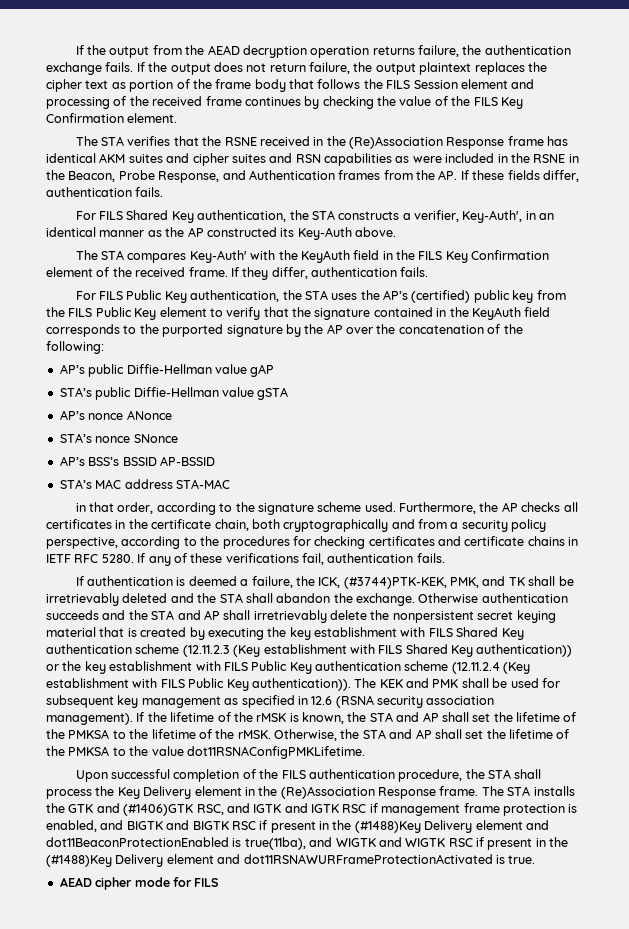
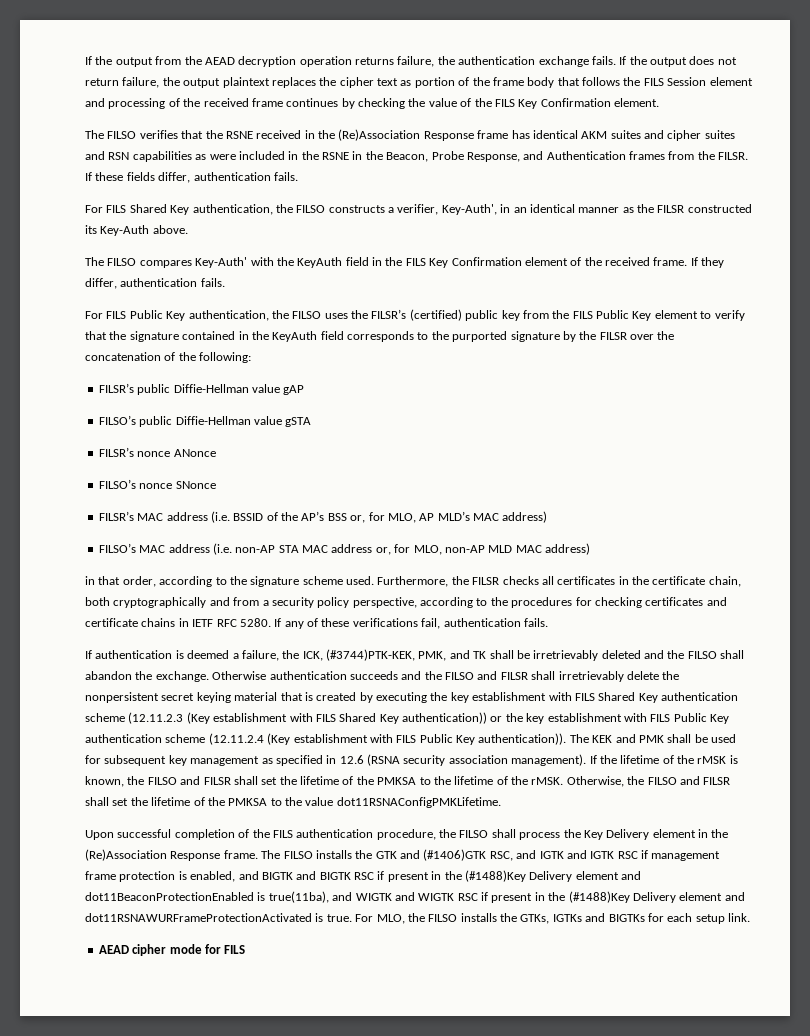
- The STA verifies that the RSNE received in the (Re)Association Response frame has identical AKM suites and cipher suites and RSN capabilities as were included in the RSNE in the Beacon, Probe Response, and Authentication frames from the AP. If these fields differ, authentication fails.
+ The FILSO verifies that the RSNE received in the (Re)Association Response frame has identical AKM suites and cipher suites and RSN capabilities as were included in the RSNE in the Beacon, Probe Response, and Authentication frames from the FILSR. If these fields differ, authentication fails.
- For FILS Shared Key authentication, the STA constructs a verifier, Key-Auth', in an identical manner as the AP constructed its Key-Auth above.
+ For FILS Shared Key authentication, the FILSO constructs a verifier, Key-Auth', in an identical manner as the FILSR constructed its Key-Auth above.
- The STA compares Key-Auth' with the KeyAuth field in the FILS Key Confirmation element of the received frame.
+ The FILSO compares Key-Auth' with the KeyAuth field in the FILS Key Confirmation element of the received frame.
- For FILS Public Key authentication, the STA uses the AP’s (certified) public key from the FILS Public Key element to verify that the signature contained in the KeyAuth field corresponds to the purported signature by the AP over the concatenation of the following:
+ For FILS Public Key authentication, the FILSO uses the FILSR’s (certified) public key from the FILS Public Key element to verify that the signature contained in the KeyAuth field corresponds to the purported signature by the FILSR over the concatenation of the following:
- AP’s public Diffie-Hellman value gAP
+ FILSR’s public Diffie-Hellman value gAP
- STA’s public Diffie-Hellman value gSTA
+ FILSO’s public Diffie-Hellman value gSTA
- AP’s nonce ANonce
+ FILSR’s nonce ANonce
- STA’s nonce SNonce
+ FILSO’s nonce SNonce
- AP’s BSS’s BSSID AP-BSSID
- STA’s MAC address STA-MAC
+ FILSR’s MAC address (i.e. BSSID of the AP’s BSS or, for MLO, AP MLD’s MAC address)
+ FILSO’s MAC address (i.e. non-AP STA MAC address or, for MLO, non-AP MLD MAC address)
- Furthermore, the AP checks all certificates in the certificate chain, both cryptographically and from a security policy perspective, according to the procedures for checking certificates and certificate chains in IETF RFC 5280.
+ Furthermore, the FILSR checks all certificates in the certificate chain, both cryptographically and from a security policy perspective, according to the procedures for checking certificates and certificate chains in IETF RFC 5280.
- If authentication is deemed a failure, the ICK, (#3744)PTK-KEK, PMK, and TK shall be irretrievably deleted and the STA shall abandon the exchange.
+ If authentication is deemed a failure, the ICK, (#3744)PTK-KEK, PMK, and TK shall be irretrievably deleted and the FILSO shall abandon the exchange.
- Otherwise authentication succeeds and the STA and AP shall irretrievably delete the nonpersistent secret keying material that is created by executing the key establishment with FILS Shared Key authentication scheme (12.11.2.3 (Key establishment with FILS Shared Key authentication)) or the key establishment with FILS Public Key authentication scheme (12.11.2.4 (Key establishment with FILS Public Key authentication)).
+ Otherwise authentication succeeds and the FILSO and FILSR shall irretrievably delete the nonpersistent secret keying material that is created by executing the key establishment with FILS Shared Key authentication scheme (12.11.2.3 (Key establishment with FILS Shared Key authentication)) or the key establishment with FILS Public Key authentication scheme (12.11.2.4 (Key establishment with FILS Public Key authentication)).
- If the lifetime of the rMSK is known, the STA and AP shall set the lifetime of the PMKSA to the lifetime of the rMSK.
+ If the lifetime of the rMSK is known, the FILSO and FILSR shall set the lifetime of the PMKSA to the lifetime of the rMSK.
- Otherwise, the STA and AP shall set the lifetime of the PMKSA to the value dot11RSNAConfigPMKLifetime.
+ Otherwise, the FILSO and FILSR shall set the lifetime of the PMKSA to the value dot11RSNAConfigPMKLifetime.
- Upon successful completion of the FILS authentication procedure, the STA shall process the Key Delivery element in the (Re)Association Response frame.
+ Upon successful completion of the FILS authentication procedure, the FILSO shall process the Key Delivery element in the (Re)Association Response frame.
- The STA installs the GTK and (#1406)GTK RSC, and IGTK and IGTK RSC if management frame protection is enabled, and BIGTK and BIGTK RSC if present in the (#1488)Key Delivery element and dot11BeaconProtectionEnabled is true(11ba), and WIGTK and WIGTK RSC if present in the (#1488)Key Delivery element and dot11RSNAWURFrameProtectionActivated is true.
+ The FILSO installs the GTK and (#1406)GTK RSC, and IGTK and IGTK RSC if management frame protection is enabled, and BIGTK and BIGTK RSC if present in the (#1488)Key Delivery element and dot11BeaconProtectionEnabled is true(11ba), and WIGTK and WIGTK RSC if present in the (#1488)Key Delivery element and dot11RSNAWURFrameProtectionActivated is true. For MLO, the FILSO installs the GTKs, IGTKs and BIGTKs for each setup link.

